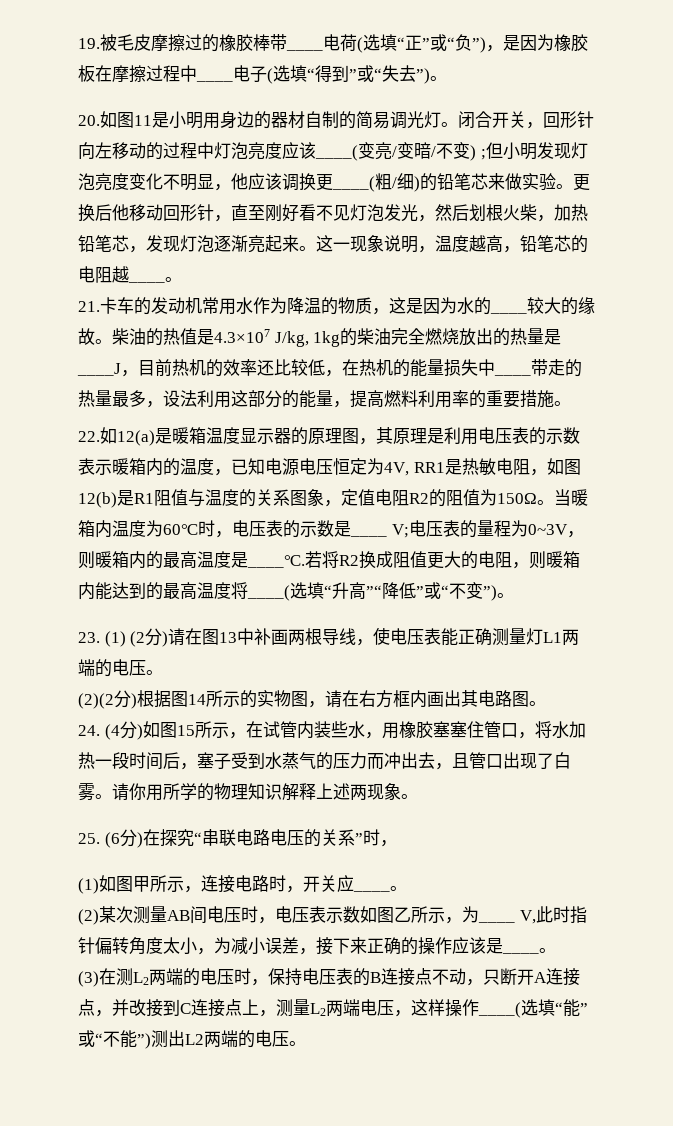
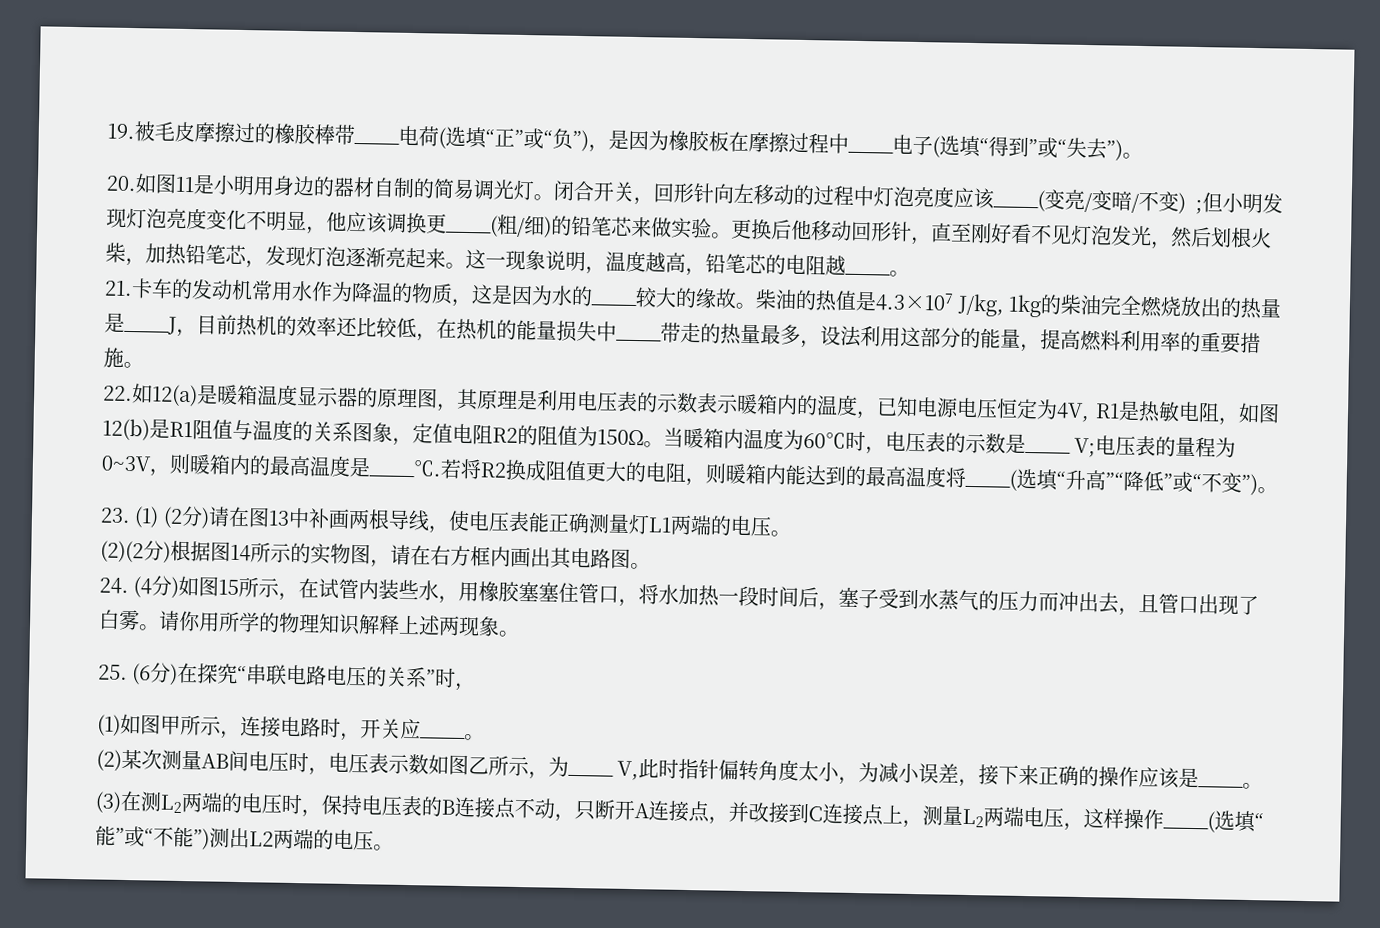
- 22.如12(a)是暖箱温度显示器的原理图，其原理是利用电压表的示数表示暖箱内的温度，已知电源电压恒定为4V, RR1是热敏电阻，如图12(b)是R1阻值与温度的关系图象，定值电阻R2的阻值为150Ω。
+ 22.如12(a)是暖箱温度显示器的原理图，其原理是利用电压表的示数表示暖箱内的温度，已知电源电压恒定为4V, R1是热敏电阻，如图12(b)是R1阻值与温度的关系图象，定值电阻R2的阻值为150Ω。

